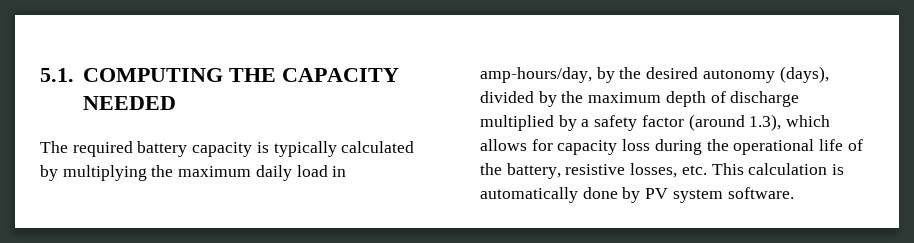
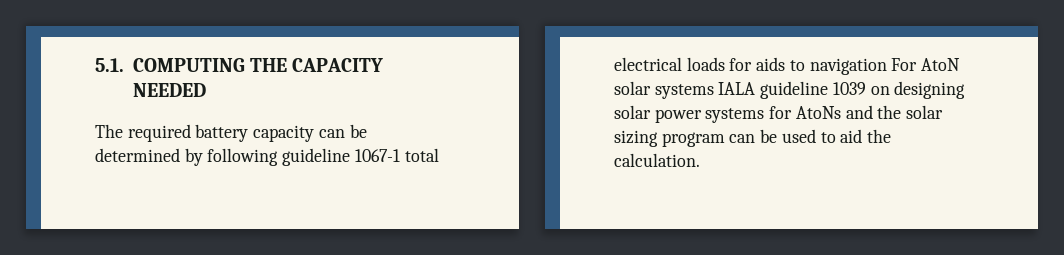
- The required battery capacity is typically calculated by multiplying the maximum daily load in amp-hours/day, by the desired autonomy (days), divided by the maximum depth of discharge multiplied by a safety factor (around 1.3), which allows for capacity loss during the operational life of the battery, resistive losses, etc. This calculation is automatically done by PV system software.
+ The required battery capacity can be determined by following guideline 1067-1 total electrical loads for aids to navigation For AtoN solar systems IALA guideline 1039 on designing solar power systems for AtoNs and the solar sizing program can be used to aid the calculation.

